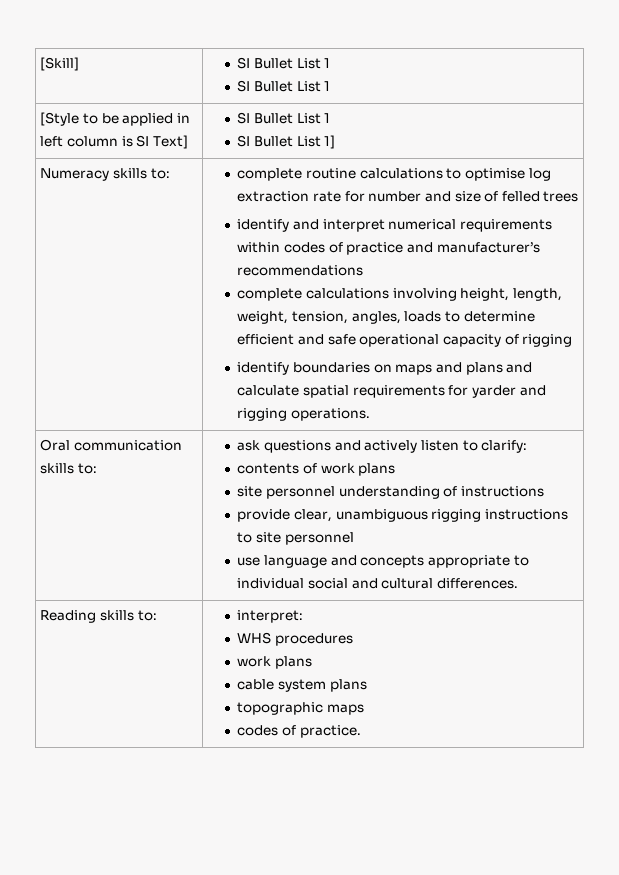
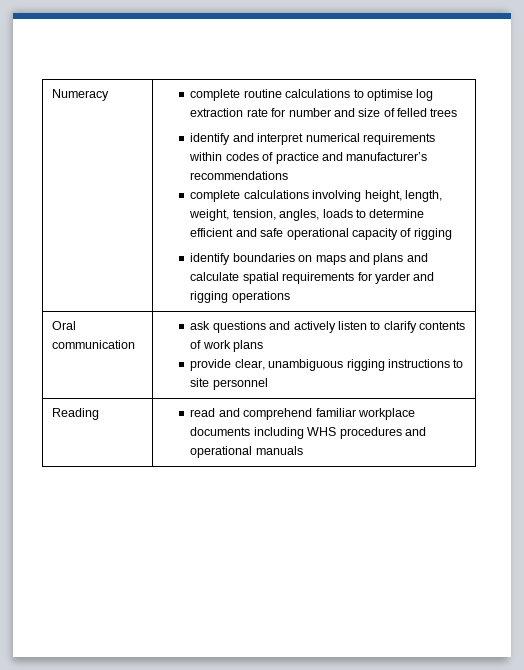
- [Skill] | SI Bullet List 1
- SI Bullet List 1
- [Style to be applied in left column is SI Text] | SI Bullet List 1
- SI Bullet List 1]
- Numeracy skills to:
+ Numeracy
- identify boundaries on maps and plans and calculate spatial requirements for yarder and rigging operations.
+ identify boundaries on maps and plans and calculate spatial requirements for yarder and rigging operations
- Oral communication skills to: | ask questions and actively listen to clarify:
- contents of work plans
- site personnel understanding of instructions
+ Oral communication | ask questions and actively listen to clarify contents of work plans
  provide clear, unambiguous rigging instructions to site personnel
- use language and concepts appropriate to individual social and cultural differences.
- Reading skills to: | interpret:
- WHS procedures
- work plans
- cable system plans
- topographic maps
- codes of practice.
+ Reading | read and comprehend familiar workplace documents including WHS procedures and operational manuals

